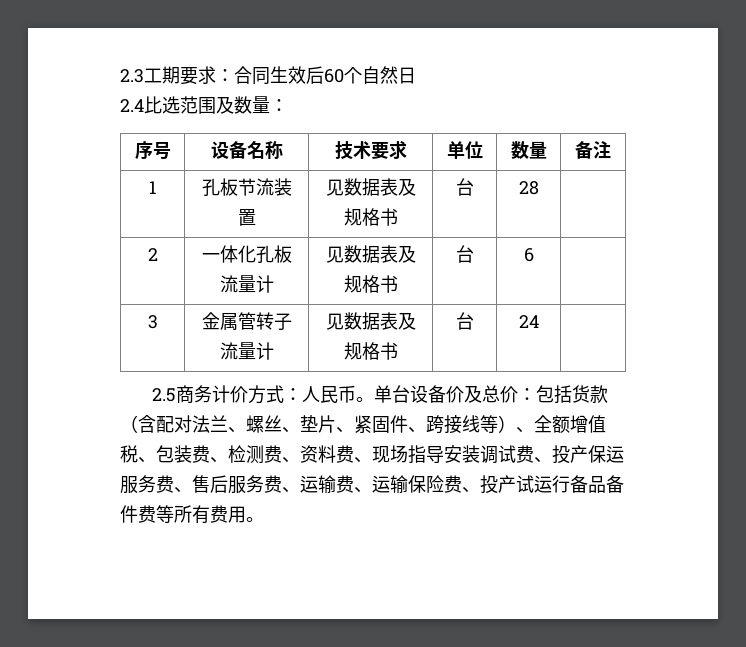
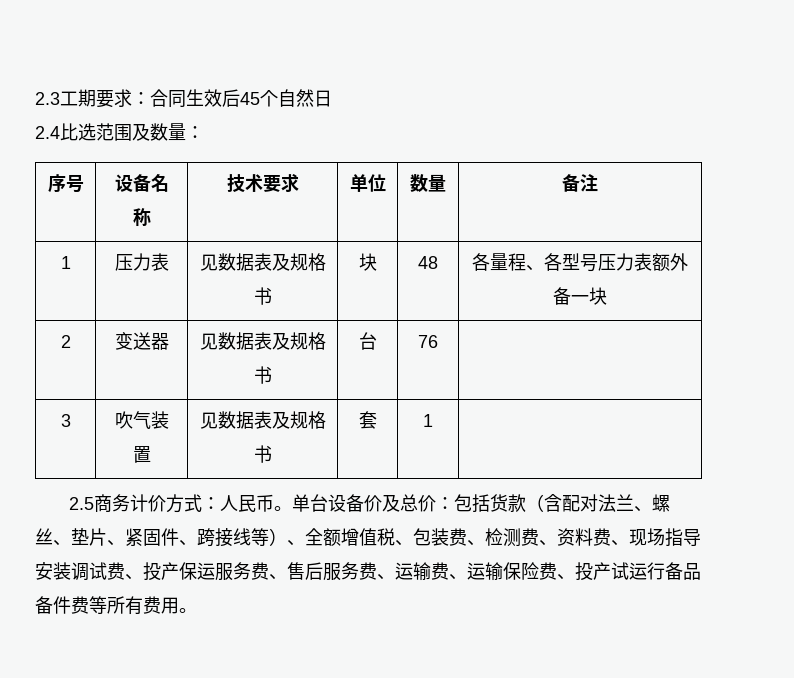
- 2.3工期要求：合同生效后60个自然日
+ 2.3工期要求：合同生效后45个自然日
- 1 | 孔板节流装置 | 见数据表及规格书 | 台 | 28 |
- 2 | 一体化孔板流量计 | 见数据表及规格书 | 台 | 6 |
- 3 | 金属管转子流量计 | 见数据表及规格书 | 台 | 24 |
+ 1 | 压力表 | 见数据表及规格书 | 块 | 48 | 各量程、各型号压力表额外备一块
+ 2 | 变送器 | 见数据表及规格书 | 台 | 76 |
+ 3 | 吹气装置 | 见数据表及规格书 | 套 | 1 |

